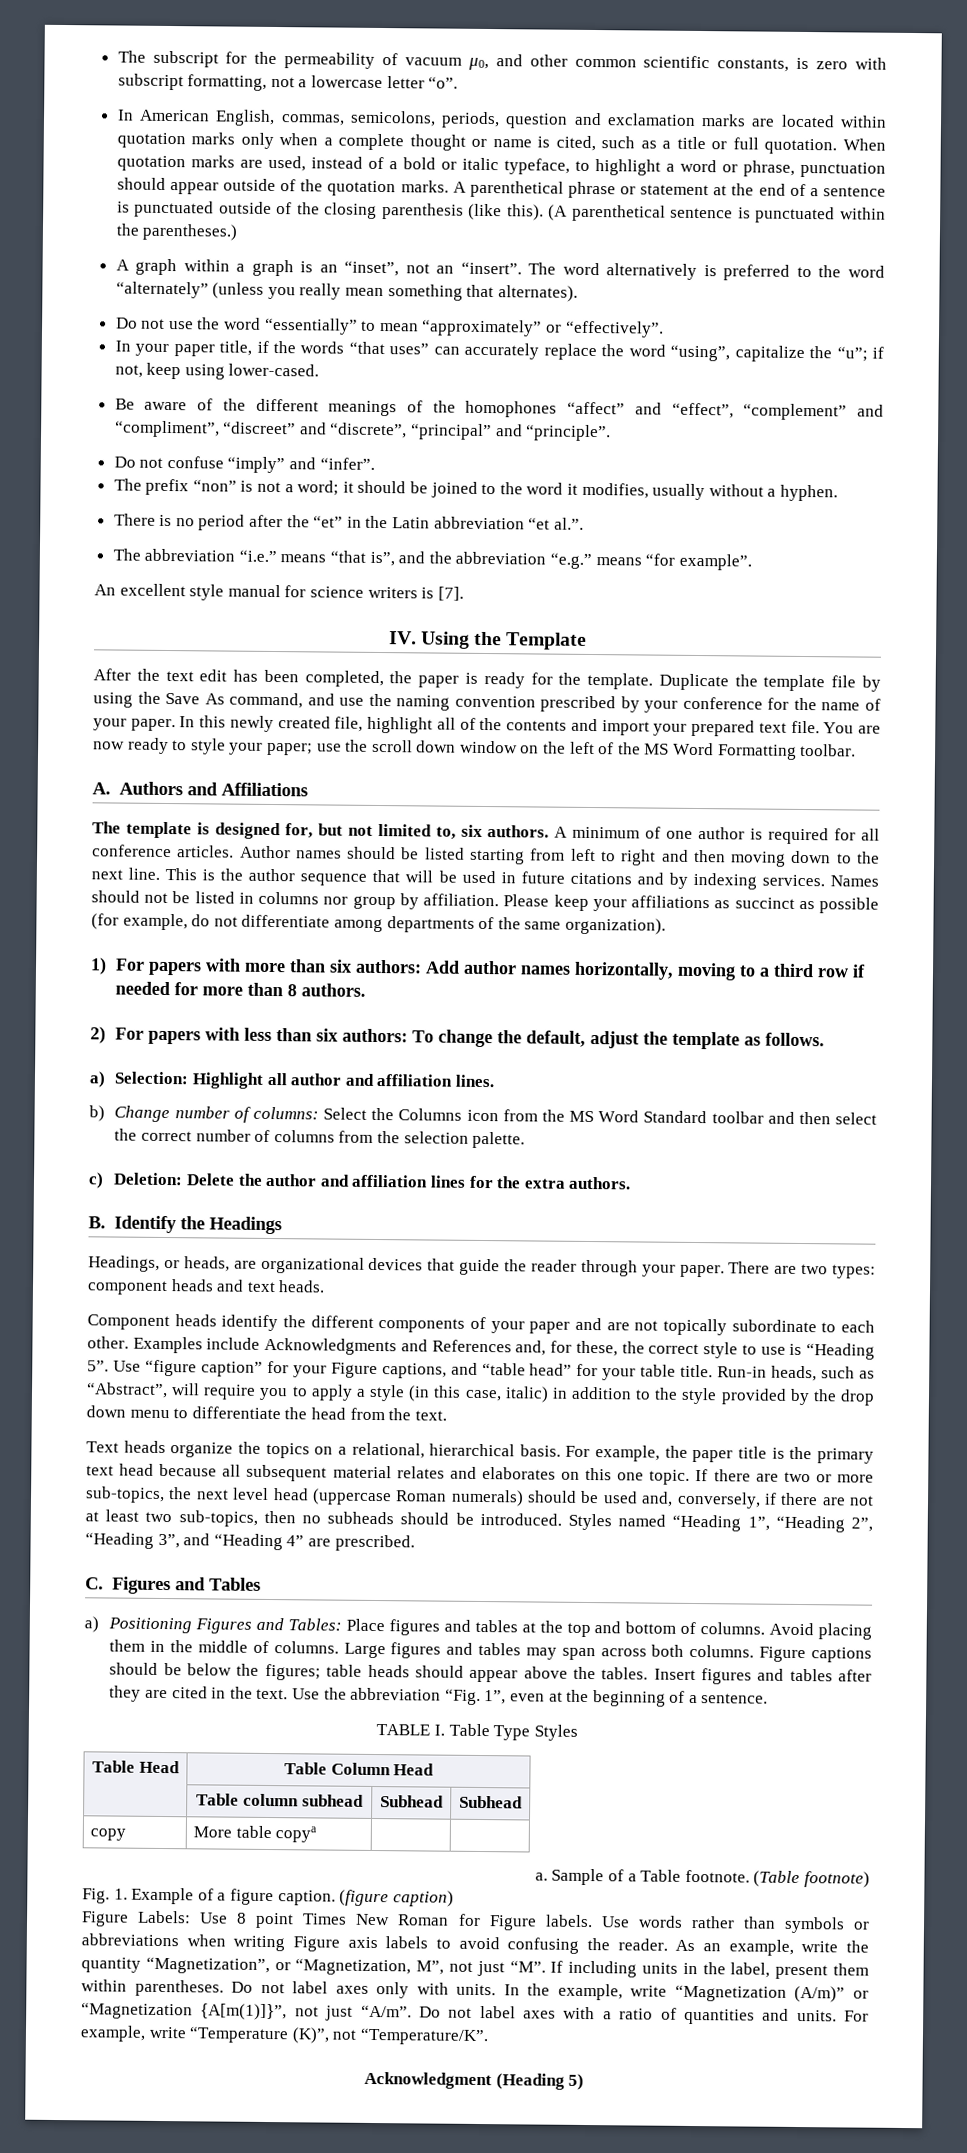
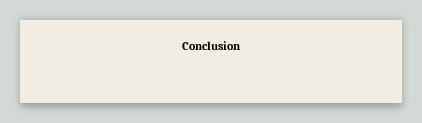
- The subscript for the permeability of vacuum μ0, and other common scientific constants, is zero with subscript formatting, not a lowercase letter “o”.
- In American English, commas, semicolons, periods, question and exclamation marks are located within quotation marks only when a complete thought or name is cited, such as a title or full quotation. When quotation marks are used, instead of a bold or italic typeface, to highlight a word or phrase, punctuation should appear outside of the quotation marks. A parenthetical phrase or statement at the end of a sentence is punctuated outside of the closing parenthesis (like this). (A parenthetical sentence is punctuated within the parentheses.)
- A graph within a graph is an “inset”, not an “insert”. The word alternatively is preferred to the word “alternately” (unless you really mean something that alternates).
- Do not use the word “essentially” to mean “approximately” or “effectively”.
- In your paper title, if the words “that uses” can accurately replace the word “using”, capitalize the “u”; if not, keep using lower-cased.
- Be aware of the different meanings of the homophones “affect” and “effect”, “complement” and “compliment”, “discreet” and “discrete”, “principal” and “principle”.
- Do not confuse “imply” and “infer”.
- The prefix “non” is not a word; it should be joined to the word it modifies, usually without a hyphen.
- There is no period after the “et” in the Latin abbreviation “et al.”.
- The abbreviation “i.e.” means “that is”, and the abbreviation “e.g.” means “for example”.
- An excellent style manual for science writers is [7].
- IV. Using the Template
- After the text edit has been completed, the paper is ready for the template. Duplicate the template file by using the Save As command, and use the naming convention prescribed by your conference for the name of your paper. In this newly created file, highlight all of the contents and import your prepared text file. You are now ready to style your paper; use the scroll down window on the left of the MS Word Formatting toolbar.
- A. Authors and Affiliations
- The template is designed for, but not limited to, six authors. A minimum of one author is required for all conference articles. Author names should be listed starting from left to right and then moving down to the next line. This is the author sequence that will be used in future citations and by indexing services. Names should not be listed in columns nor group by affiliation. Please keep your affiliations as succinct as possible (for example, do not differentiate among departments of the same organization).
- 1) For papers with more than six authors: Add author names horizontally, moving to a third row if needed for more than 8 authors.
- 2) For papers with less than six authors: To change the default, adjust the template as follows.
- a) Selection: Highlight all author and affiliation lines.
- b) Change number of columns: Select the Columns icon from the MS Word Standard toolbar and then select the correct number of columns from the selection palette.
- c) Deletion: Delete the author and affiliation lines for the extra authors.
- B. Identify the Headings
- Headings, or heads, are organizational devices that guide the reader through your paper. There are two types: component heads and text heads.
- Component heads identify the different components of your paper and are not topically subordinate to each other. Examples include Acknowledgments and References and, for these, the correct style to use is “Heading 5”. Use “figure caption” for your Figure captions, and “table head” for your table title. Run-in heads, such as “Abstract”, will require you to apply a style (in this case, italic) in addition to the style provided by the drop down menu to differentiate the head from the text.
- Text heads organize the topics on a relational, hierarchical basis. For example, the paper title is the primary text head because all subsequent material relates and elaborates on this one topic. If there are two or more sub-topics, the next level head (uppercase Roman numerals) should be used and, conversely, if there are not at least two sub-topics, then no subheads should be introduced. Styles named “Heading 1”, “Heading 2”, “Heading 3”, and “Heading 4” are prescribed.
- C. Figures and Tables
- a) Positioning Figures and Tables: Place figures and tables at the top and bottom of columns. Avoid placing them in the middle of columns. Large figures and tables may span across both columns. Figure captions should be below the figures; table heads should appear above the tables. Insert figures and tables after they are cited in the text. Use the abbreviation “Fig. 1”, even at the beginning of a sentence.
- TABLE I. Table Type Styles
- Table Head | Table Column Head
- | Table column subhead | Subhead | Subhead
- copy | More table copya | |
- a. Sample of a Table footnote. (Table footnote)
- Fig. 1. Example of a figure caption. (figure caption)
- Figure Labels: Use 8 point Times New Roman for Figure labels. Use words rather than symbols or abbreviations when writing Figure axis labels to avoid confusing the reader. As an example, write the quantity “Magnetization”, or “Magnetization, M”, not just “M”. If including units in the label, present them within parentheses. Do not label axes only with units. In the example, write “Magnetization (A/m)” or “Magnetization {A[m(1)]}”, not just “A/m”. Do not label axes with a ratio of quantities and units. For example, write “Temperature (K)”, not “Temperature/K”.
- Acknowledgment (Heading 5)
+ Conclusion

